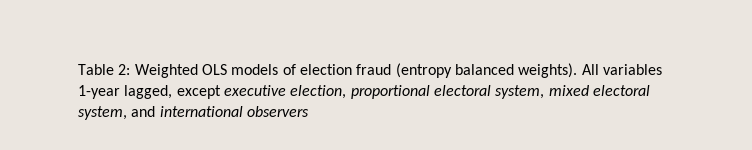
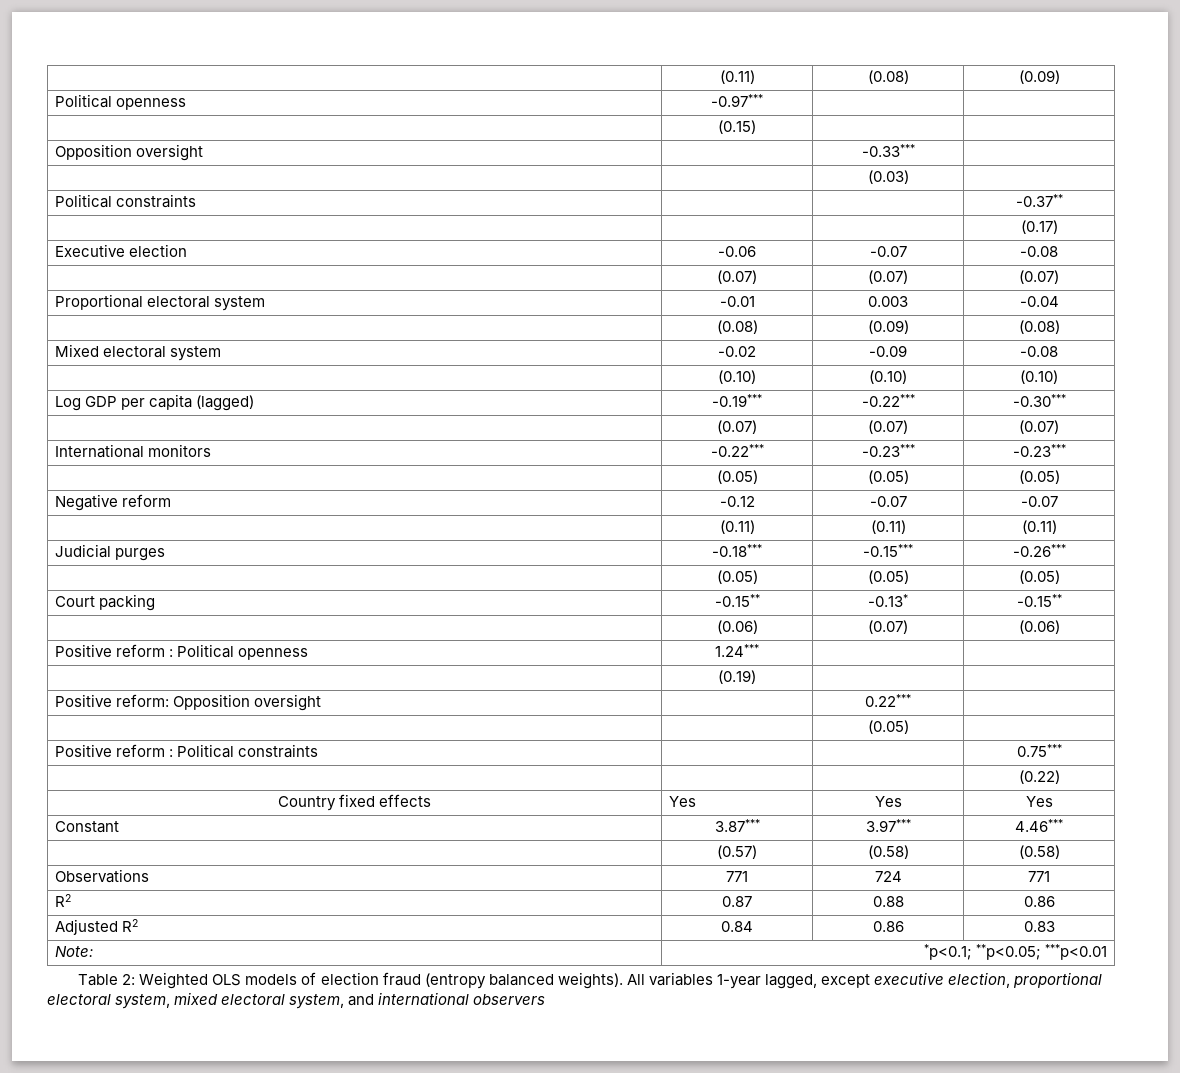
+ | (0.11) | (0.08) | (0.09)
+ Political openness | -0.97*** | |
+ | (0.15) | |
+ Opposition oversight | | -0.33*** |
+ | | (0.03) |
+ Political constraints | | | -0.37**
+ | | | (0.17)
+ Executive election | -0.06 | -0.07 | -0.08
+ | (0.07) | (0.07) | (0.07)
+ Proportional electoral system | -0.01 | 0.003 | -0.04
+ | (0.08) | (0.09) | (0.08)
+ Mixed electoral system | -0.02 | -0.09 | -0.08
+ | (0.10) | (0.10) | (0.10)
+ Log GDP per capita (lagged) | -0.19*** | -0.22*** | -0.30***
+ | (0.07) | (0.07) | (0.07)
+ International monitors | -0.22*** | -0.23*** | -0.23***
+ | (0.05) | (0.05) | (0.05)
+ Negative reform | -0.12 | -0.07 | -0.07
+ | (0.11) | (0.11) | (0.11)
+ Judicial purges | -0.18*** | -0.15*** | -0.26***
+ | (0.05) | (0.05) | (0.05)
+ Court packing | -0.15** | -0.13* | -0.15**
+ | (0.06) | (0.07) | (0.06)
+ Positive reform : Political openness | 1.24*** | |
+ | (0.19) | |
+ Positive reform: Opposition oversight | | 0.22*** |
+ | | (0.05) |
+ Positive reform : Political constraints | | | 0.75***
+ | | | (0.22)
+ Country fixed effects | Yes | Yes | Yes
+ Constant | 3.87*** | 3.97*** | 4.46***
+ | (0.57) | (0.58) | (0.58)
+ Observations | 771 | 724 | 771
+ R2 | 0.87 | 0.88 | 0.86
+ Adjusted R2 | 0.84 | 0.86 | 0.83
+ Note: | *p<0.1; **p<0.05; ***p<0.01

